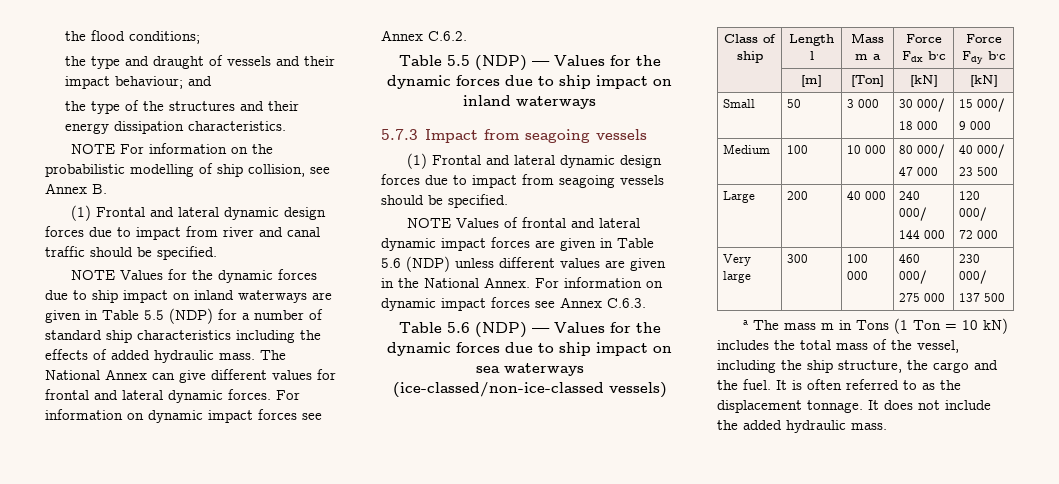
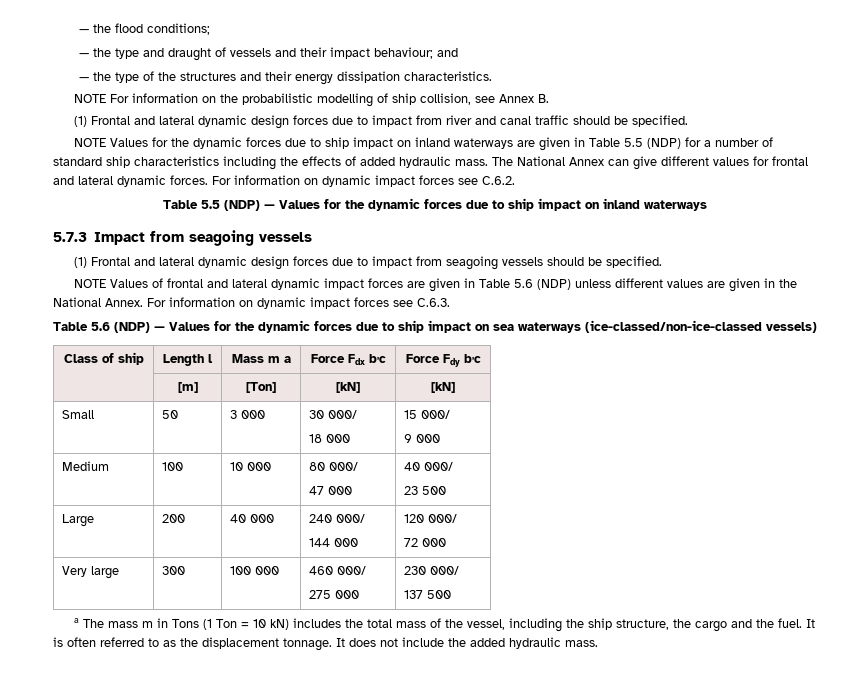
- the flood conditions;
+ — the flood conditions;
- the type and draught of vessels and their impact behaviour; and
+ — the type and draught of vessels and their impact behaviour; and
- the type of the structures and their energy dissipation characteristics.
+ — the type of the structures and their energy dissipation characteristics.
- For information on dynamic impact forces see Annex C.6.2.
+ For information on dynamic impact forces see C.6.2.
- For information on dynamic impact forces see Annex C.6.3.
+ For information on dynamic impact forces see C.6.3.

